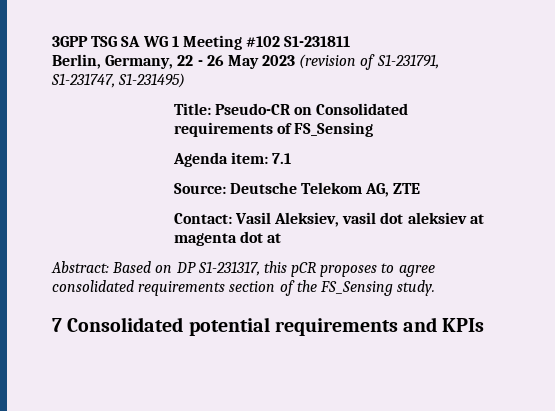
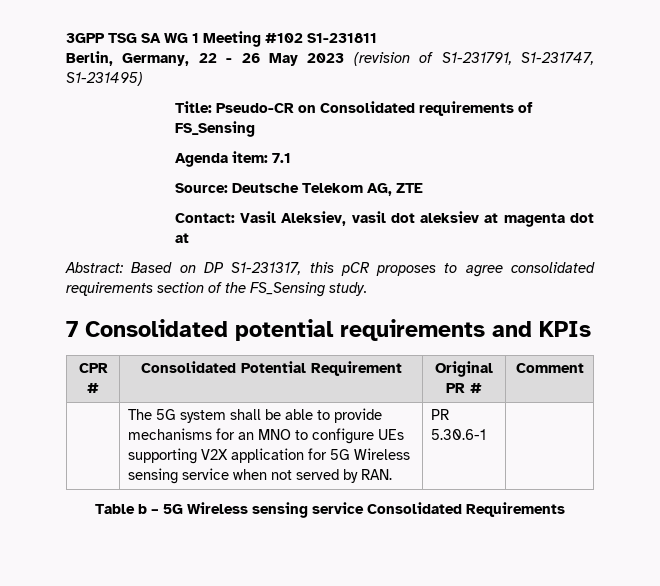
+ CPR # | Consolidated Potential Requirement | Original PR # | Comment
+ | The 5G system shall be able to provide mechanisms for an MNO to configure UEs supporting V2X application for 5G Wireless sensing service when not served by RAN. | PR 5.30.6-1 |
+ Table b – 5G Wireless sensing service Consolidated Requirements

